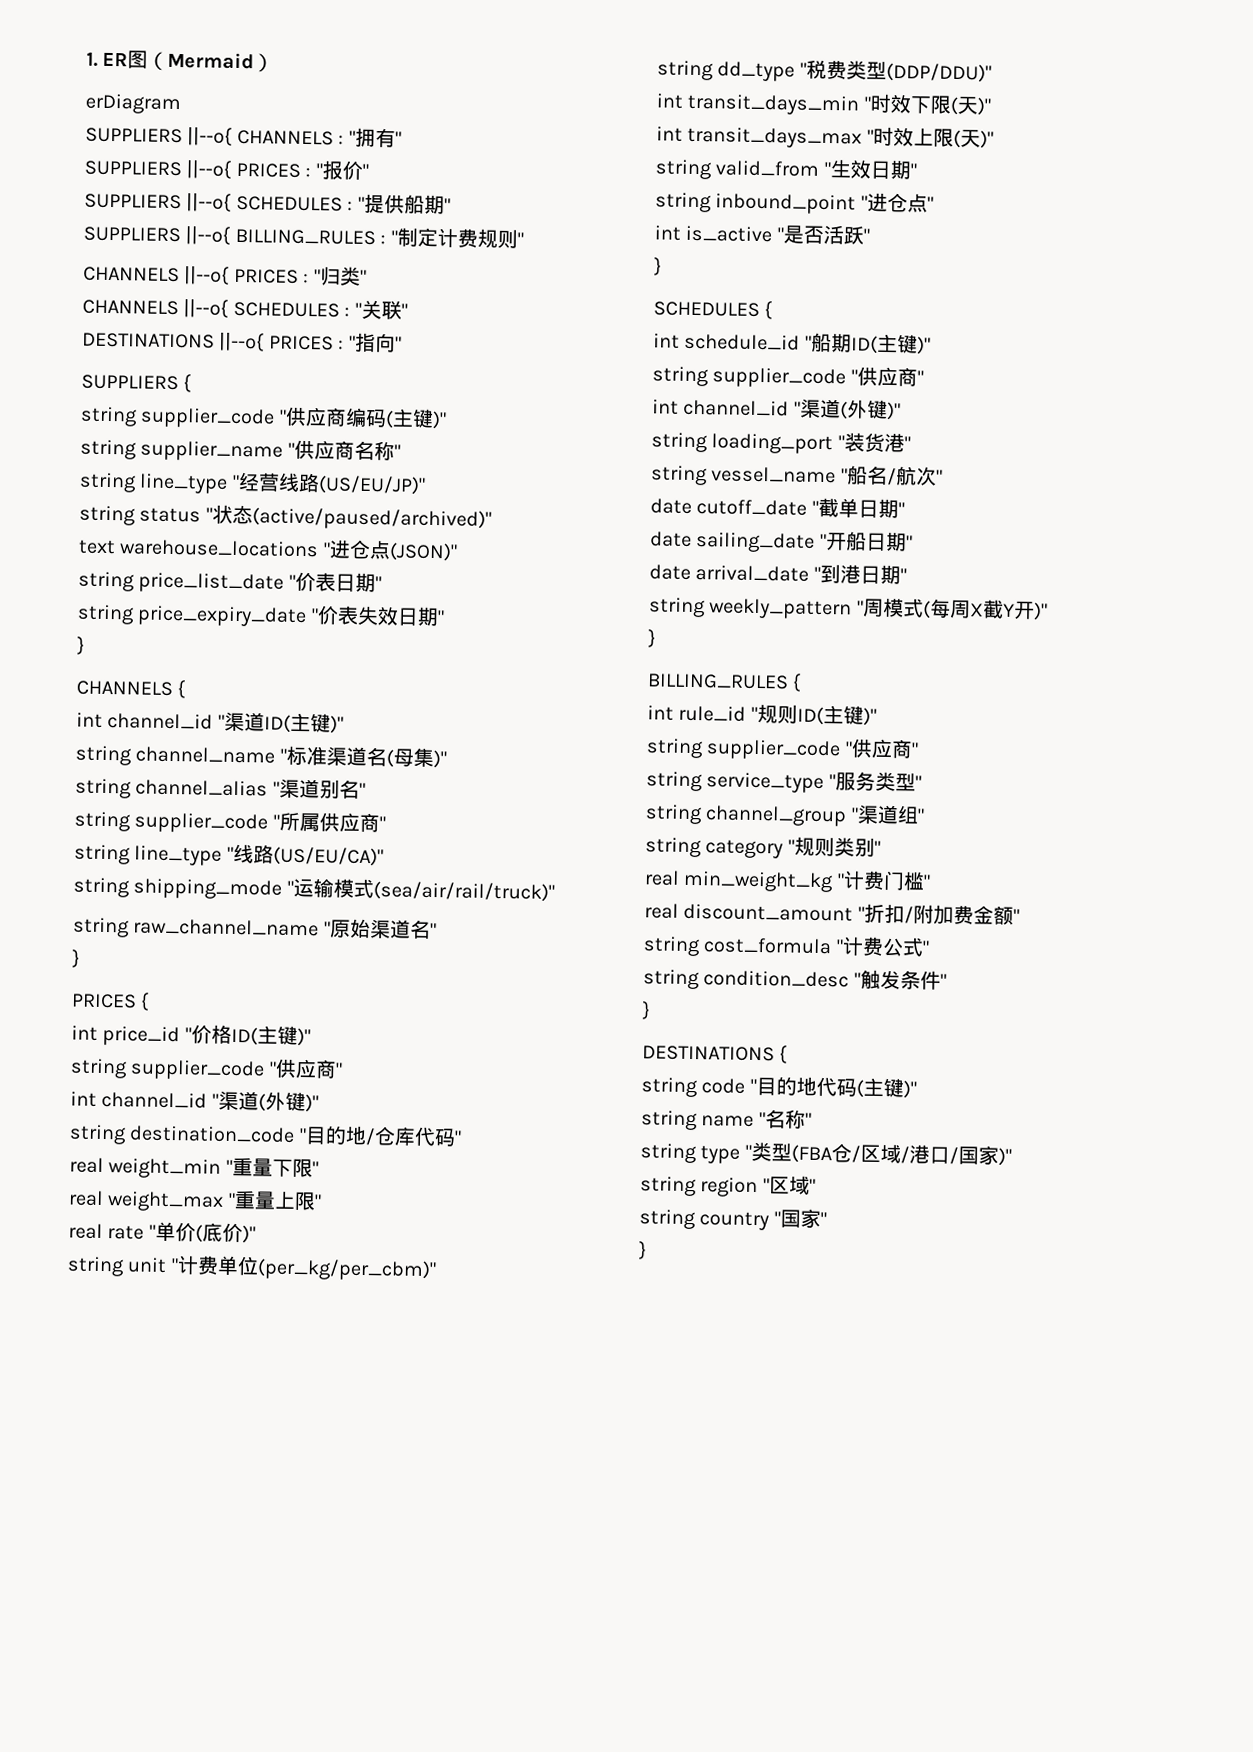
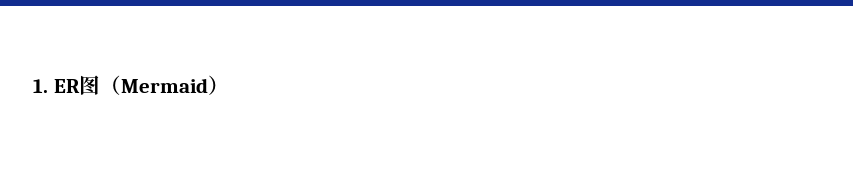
- erDiagram
- SUPPLIERS ||--o{ CHANNELS : "拥有"
- SUPPLIERS ||--o{ PRICES : "报价"
- SUPPLIERS ||--o{ SCHEDULES : "提供船期"
- SUPPLIERS ||--o{ BILLING_RULES : "制定计费规则"
- CHANNELS ||--o{ PRICES : "归类"
- CHANNELS ||--o{ SCHEDULES : "关联"
- DESTINATIONS ||--o{ PRICES : "指向"
- SUPPLIERS {
- string supplier_code "供应商编码(主键)"
- string supplier_name "供应商名称"
- string line_type "经营线路(US/EU/JP)"
- string status "状态(active/paused/archived)"
- text warehouse_locations "进仓点(JSON)"
- string price_list_date "价表日期"
- string price_expiry_date "价表失效日期"
- }
- CHANNELS {
- int channel_id "渠道ID(主键)"
- string channel_name "标准渠道名(母集)"
- string channel_alias "渠道别名"
- string supplier_code "所属供应商"
- string line_type "线路(US/EU/CA)"
- string shipping_mode "运输模式(sea/air/rail/truck)"
- string raw_channel_name "原始渠道名"
- }
- PRICES {
- int price_id "价格ID(主键)"
- string supplier_code "供应商"
- int channel_id "渠道(外键)"
- string destination_code "目的地/仓库代码"
- real weight_min "重量下限"
- real weight_max "重量上限"
- real rate "单价(底价)"
- string unit "计费单位(per_kg/per_cbm)"
- string dd_type "税费类型(DDP/DDU)"
- int transit_days_min "时效下限(天)"
- int transit_days_max "时效上限(天)"
- string valid_from "生效日期"
- string inbound_point "进仓点"
- int is_active "是否活跃"
- }
- SCHEDULES {
- int schedule_id "船期ID(主键)"
- string supplier_code "供应商"
- int channel_id "渠道(外键)"
- string loading_port "装货港"
- string vessel_name "船名/航次"
- date cutoff_date "截单日期"
- date sailing_date "开船日期"
- date arrival_date "到港日期"
- string weekly_pattern "周模式(每周X截Y开)"
- }
- BILLING_RULES {
- int rule_id "规则ID(主键)"
- string supplier_code "供应商"
- string service_type "服务类型"
- string channel_group "渠道组"
- string category "规则类别"
- real min_weight_kg "计费门槛"
- real discount_amount "折扣/附加费金额"
- string cost_formula "计费公式"
- string condition_desc "触发条件"
- }
- DESTINATIONS {
- string code "目的地代码(主键)"
- string name "名称"
- string type "类型(FBA仓/区域/港口/国家)"
- string region "区域"
- string country "国家"
- }

